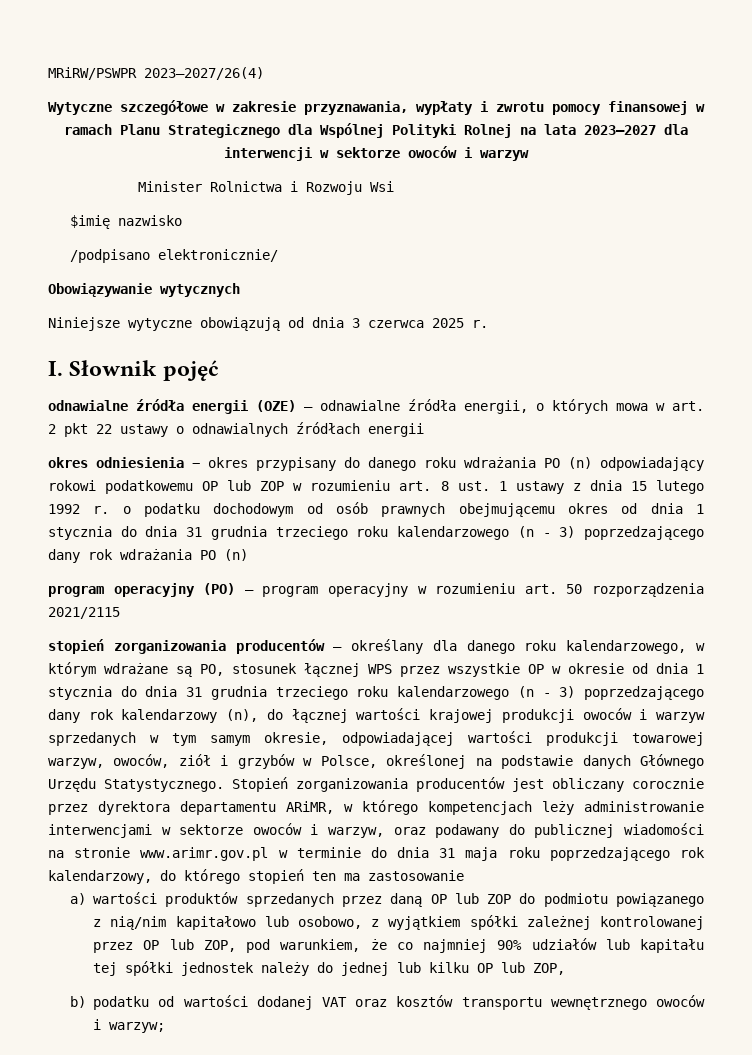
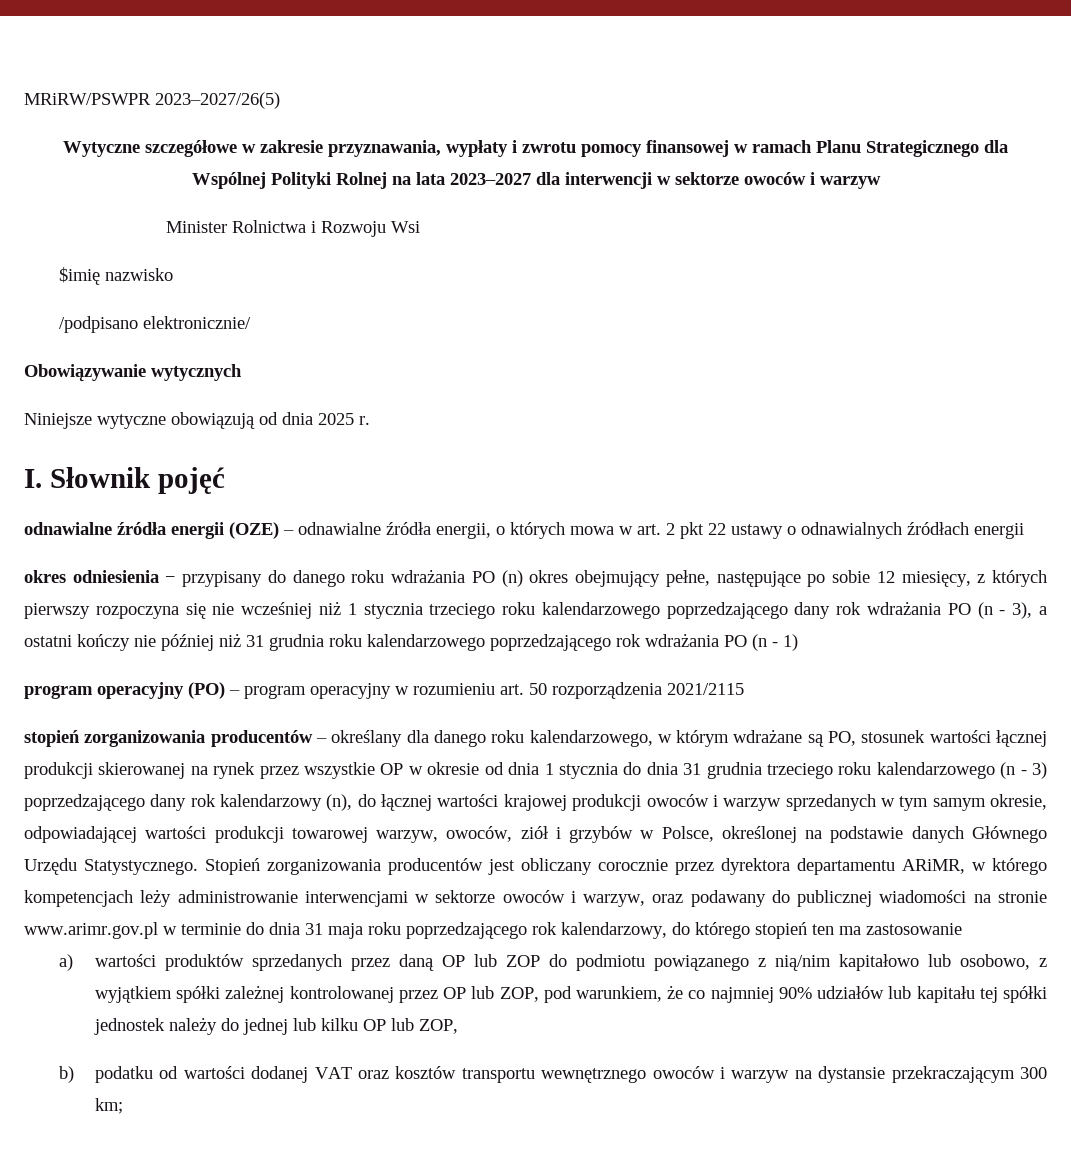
- MRiRW/PSWPR 2023–2027/26(4)
+ MRiRW/PSWPR 2023–2027/26(5)
- Niniejsze wytyczne obowiązują od dnia 3 czerwca 2025 r.
+ Niniejsze wytyczne obowiązują od dnia 2025 r.
- okres odniesienia − okres przypisany do danego roku wdrażania PO (n) odpowiadający rokowi podatkowemu OP lub ZOP w rozumieniu art. 8 ust. 1 ustawy z dnia 15 lutego 1992 r. o podatku dochodowym od osób prawnych obejmującemu okres od dnia 1 stycznia do dnia 31 grudnia trzeciego roku kalendarzowego (n - 3) poprzedzającego dany rok wdrażania PO (n)
+ okres odniesienia − przypisany do danego roku wdrażania PO (n) okres obejmujący pełne, następujące po sobie 12 miesięcy, z których pierwszy rozpoczyna się nie wcześniej niż 1 stycznia trzeciego roku kalendarzowego poprzedzającego dany rok wdrażania PO (n - 3), a ostatni kończy nie później niż 31 grudnia roku kalendarzowego poprzedzającego rok wdrażania PO (n - 1)
- stopień zorganizowania producentów – określany dla danego roku kalendarzowego, w którym wdrażane są PO, stosunek łącznej WPS przez wszystkie OP w okresie od dnia 1 stycznia do dnia 31 grudnia trzeciego roku kalendarzowego (n - 3) poprzedzającego dany rok kalendarzowy (n), do łącznej wartości krajowej produkcji owoców i warzyw sprzedanych w tym samym okresie, odpowiadającej wartości produkcji towarowej warzyw, owoców, ziół i grzybów w Polsce, określonej na podstawie danych Głównego Urzędu Statystycznego.
+ stopień zorganizowania producentów – określany dla danego roku kalendarzowego, w którym wdrażane są PO, stosunek wartości łącznej produkcji skierowanej na rynek przez wszystkie OP w okresie od dnia 1 stycznia do dnia 31 grudnia trzeciego roku kalendarzowego (n - 3) poprzedzającego dany rok kalendarzowy (n), do łącznej wartości krajowej produkcji owoców i warzyw sprzedanych w tym samym okresie, odpowiadającej wartości produkcji towarowej warzyw, owoców, ziół i grzybów w Polsce, określonej na podstawie danych Głównego Urzędu Statystycznego.
- b) podatku od wartości dodanej VAT oraz kosztów transportu wewnętrznego owoców i warzyw;
+ b) podatku od wartości dodanej VAT oraz kosztów transportu wewnętrznego owoców i warzyw na dystansie przekraczającym 300 km;

